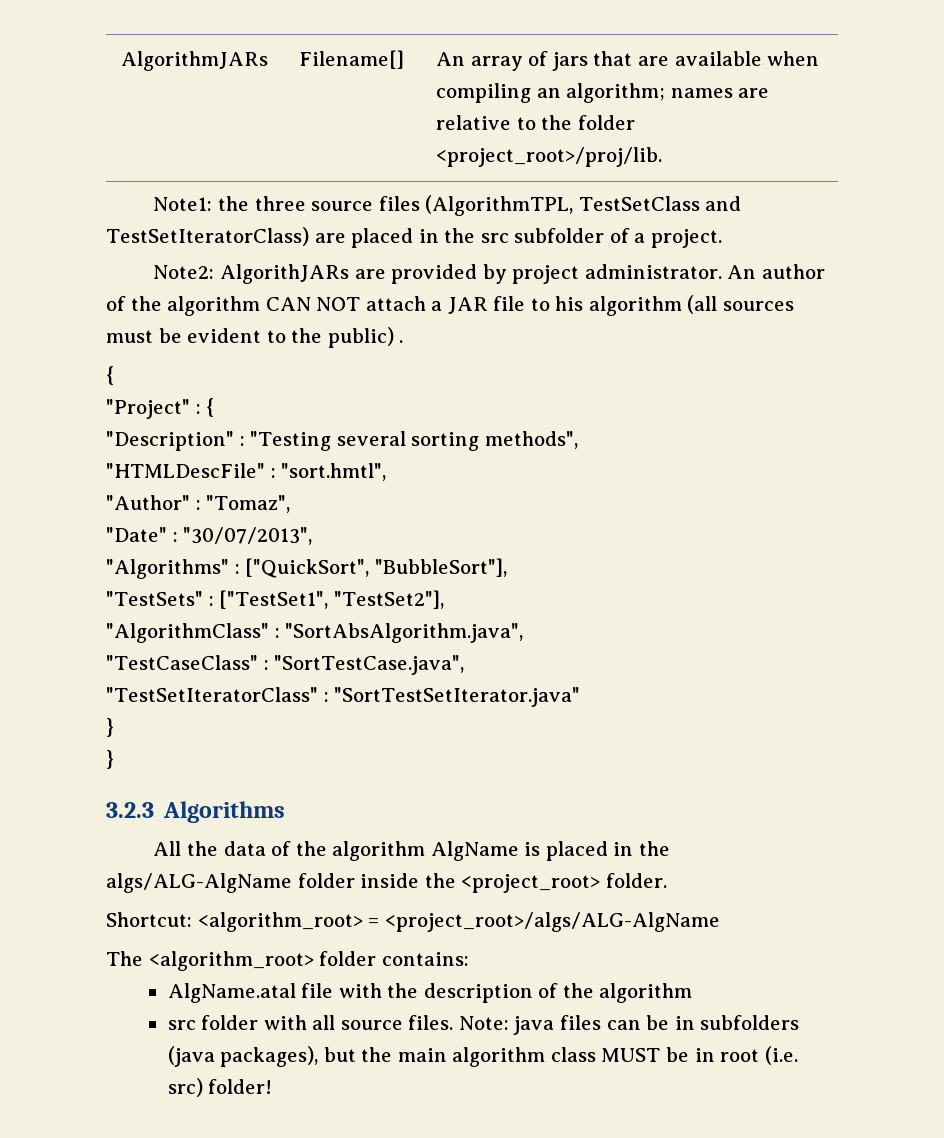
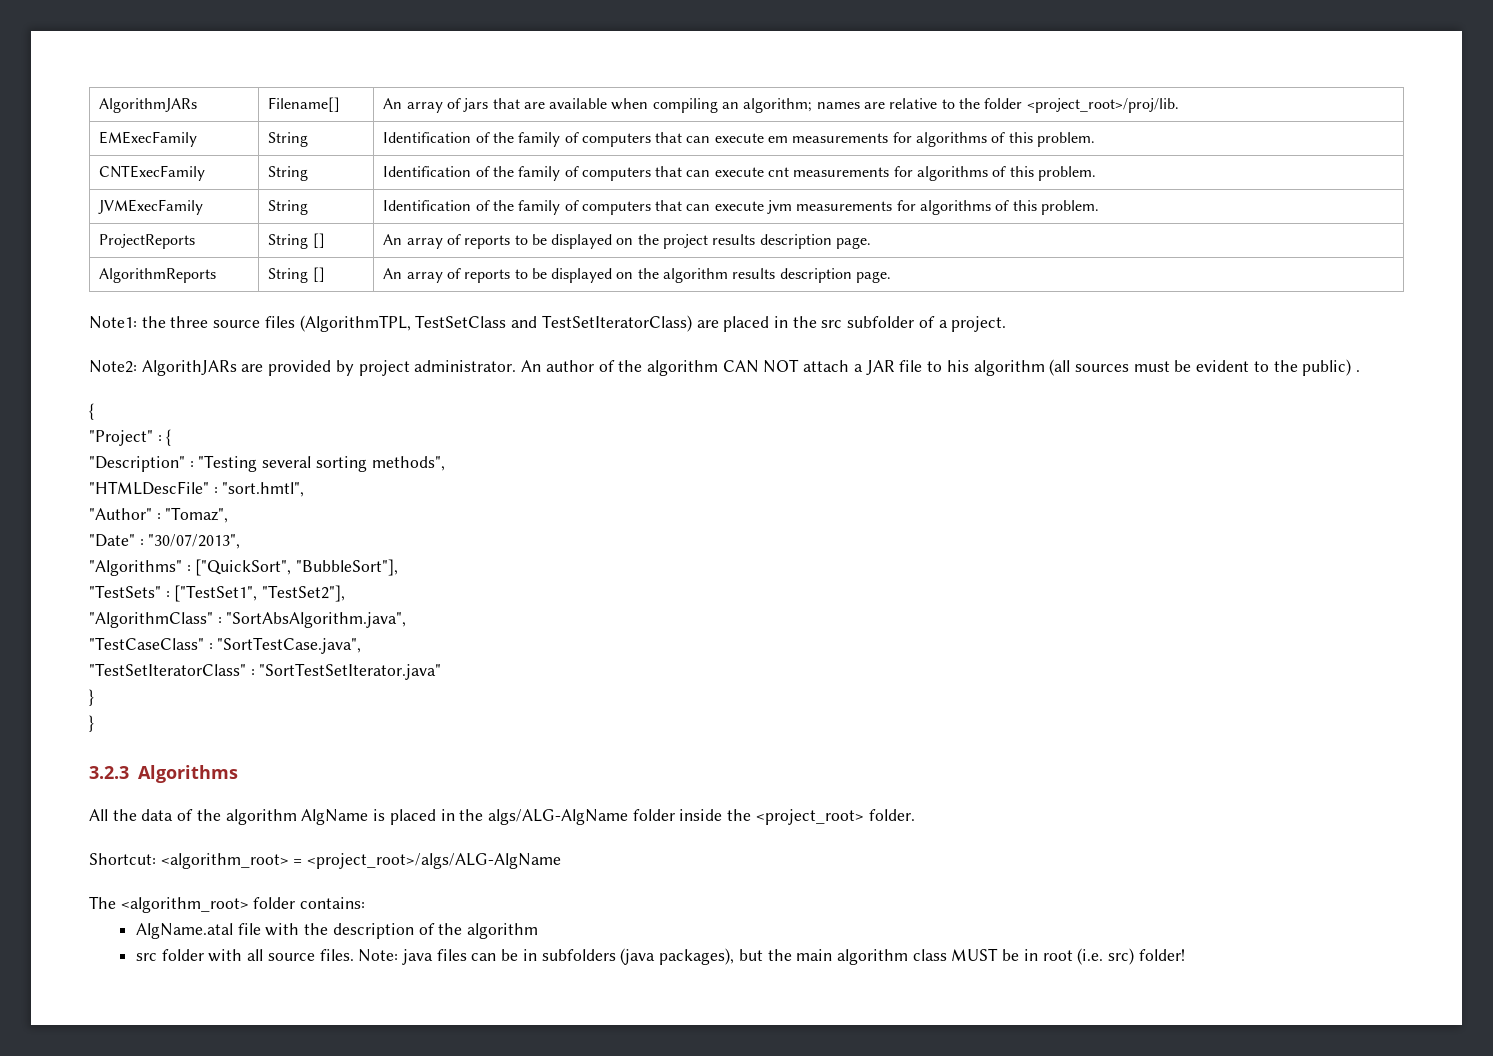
+ EMExecFamily | String | Identification of the family of computers that can execute em measurements for algorithms of this problem.
+ CNTExecFamily | String | Identification of the family of computers that can execute cnt measurements for algorithms of this problem.
+ JVMExecFamily | String | Identification of the family of computers that can execute jvm measurements for algorithms of this problem.
+ ProjectReports | String [] | An array of reports to be displayed on the project results description page.
+ AlgorithmReports | String [] | An array of reports to be displayed on the algorithm results description page.

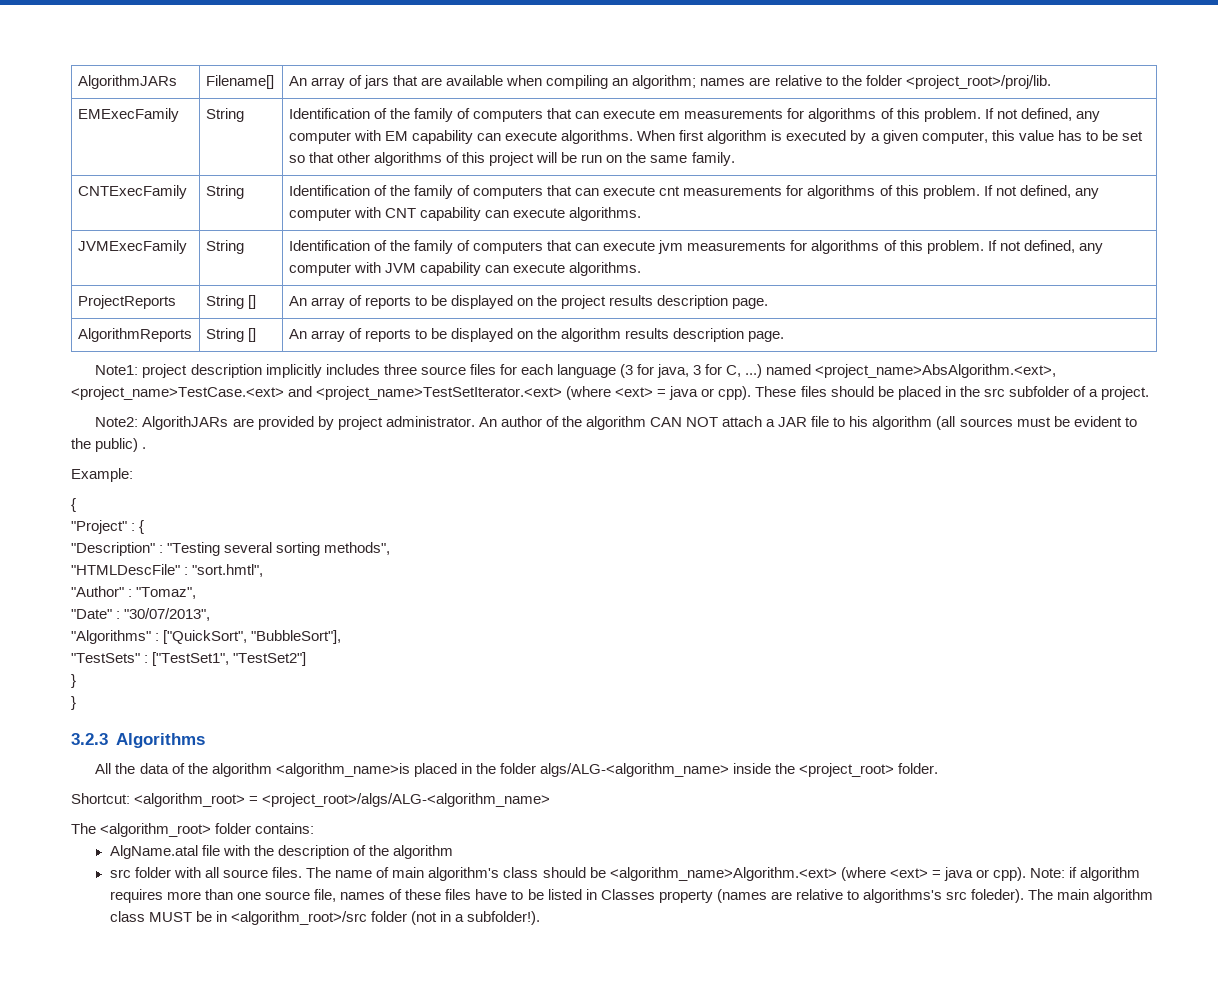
+ If not defined, any computer with EM capability can execute algorithms. When first algorithm is executed by a given computer, this value has to be set so that other algorithms of this project will be run on the same family.
- CNTExecFamily | String | Identification of the family of computers that can execute cnt measurements for algorithms of this problem.
+ CNTExecFamily | String | Identification of the family of computers that can execute cnt measurements for algorithms of this problem. If not defined, any computer with CNT capability can execute algorithms.
- JVMExecFamily | String | Identification of the family of computers that can execute jvm measurements for algorithms of this problem.
+ JVMExecFamily | String | Identification of the family of computers that can execute jvm measurements for algorithms of this problem. If not defined, any computer with JVM capability can execute algorithms.
- Note1: the three source files (AlgorithmTPL, TestSetClass and TestSetIteratorClass) are placed in the src subfolder of a project.
+ Note1: project description implicitly includes three source files for each language (3 for java, 3 for C, ...) named <project_name>AbsAlgorithm.<ext>, <project_name>TestCase.<ext> and <project_name>TestSetIterator.<ext> (where <ext> = java or cpp). These files should be placed in the src subfolder of a project.
+ Example:
- "TestSets" : ["TestSet1", "TestSet2"],
- "AlgorithmClass" : "SortAbsAlgorithm.java",
- "TestCaseClass" : "SortTestCase.java",
- "TestSetIteratorClass" : "SortTestSetIterator.java"
+ "TestSets" : ["TestSet1", "TestSet2"]
- All the data of the algorithm AlgName is placed in the algs/ALG-AlgName folder inside the <project_root> folder.
+ All the data of the algorithm <algorithm_name>is placed in the folder algs/ALG-<algorithm_name> inside the <project_root> folder.
- Shortcut: <algorithm_root> = <project_root>/algs/ALG-AlgName
+ Shortcut: <algorithm_root> = <project_root>/algs/ALG-<algorithm_name>
- Note: java files can be in subfolders (java packages), but the main algorithm class MUST be in root (i.e. src) folder!
+ The name of main algorithm's class should be <algorithm_name>Algorithm.<ext> (where <ext> = java or cpp). Note: if algorithm requires more than one source file, names of these files have to be listed in Classes property (names are relative to algorithms's src foleder). The main algorithm class MUST be in <algorithm_root>/src folder (not in a subfolder!).

